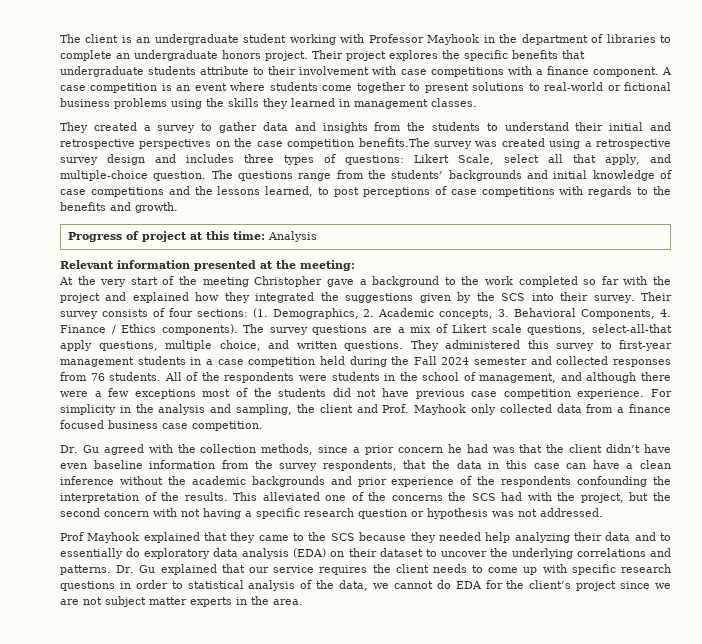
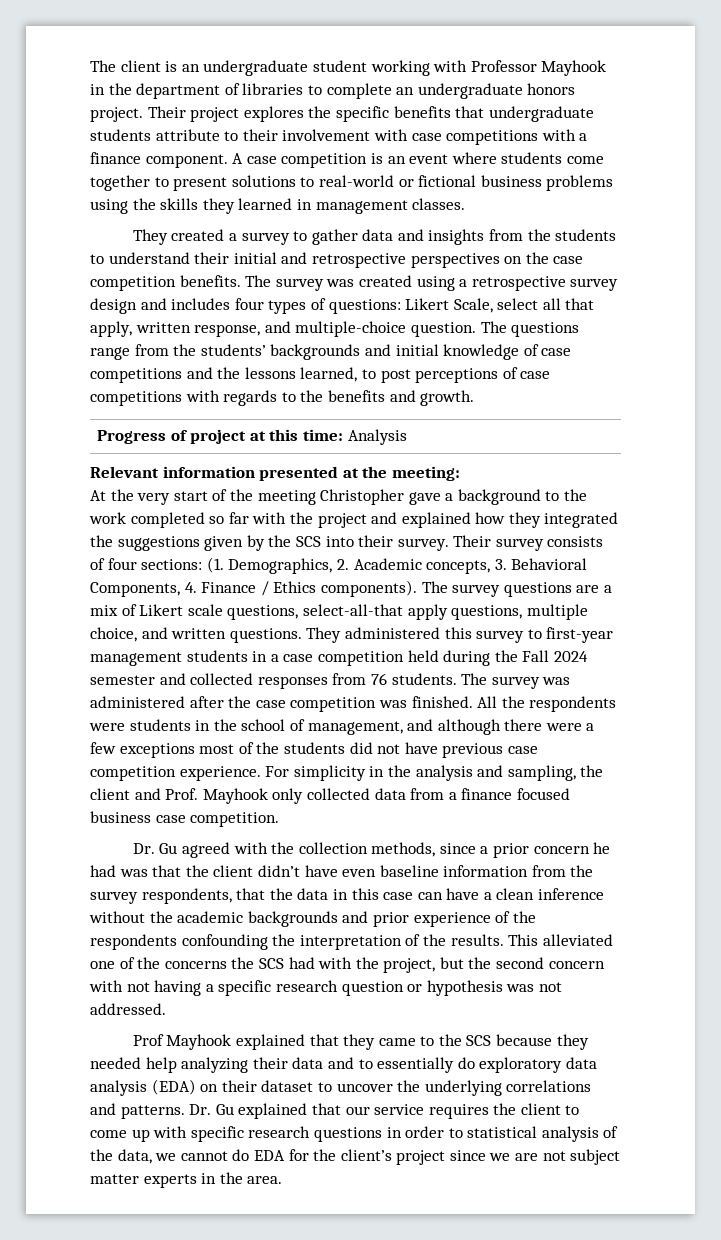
- They created a survey to gather data and insights from the students to understand their initial and retrospective perspectives on the case competition benefits.The survey was created using a retrospective survey design and includes three types of questions: Likert Scale, select all that apply, and multiple-choice question.
+ They created a survey to gather data and insights from the students to understand their initial and retrospective perspectives on the case competition benefits. The survey was created using a retrospective survey design and includes four types of questions: Likert Scale, select all that apply, written response, and multiple-choice question.
- All of the respondents were students in the school of management, and although there were a few exceptions most of the students did not have previous case competition experience.
+ The survey was administered after the case competition was finished. All the respondents were students in the school of management, and although there were a few exceptions most of the students did not have previous case competition experience.
- Dr. Gu explained that our service requires the client needs to come up with specific research questions in order to statistical analysis of the data, we cannot do EDA for the client’s project since we are not subject matter experts in the area.
+ Dr. Gu explained that our service requires the client to come up with specific research questions in order to statistical analysis of the data, we cannot do EDA for the client’s project since we are not subject matter experts in the area.

